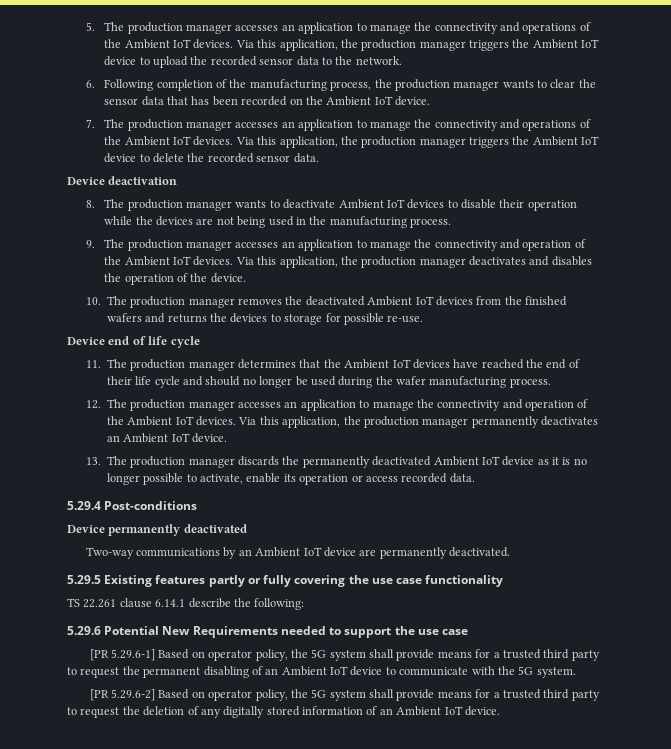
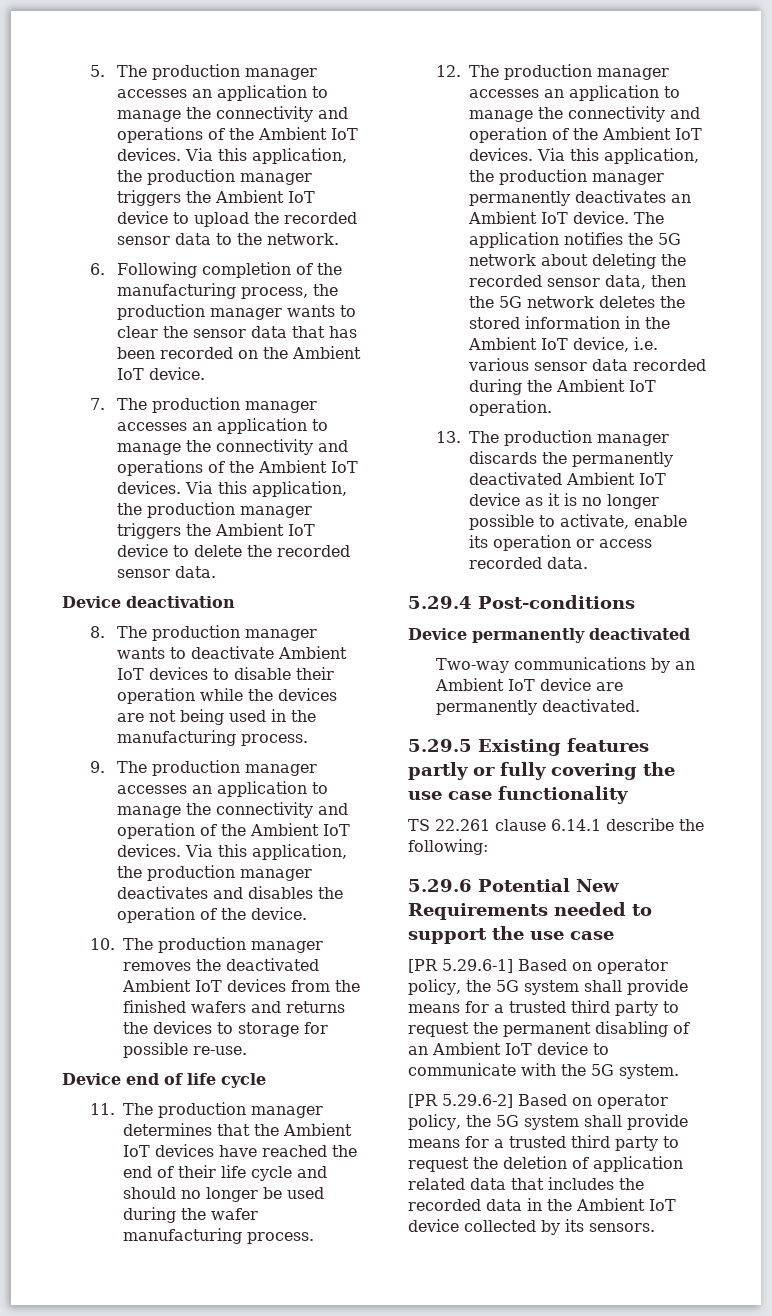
+ The application notifies the 5G network about deleting the recorded sensor data, then the 5G network deletes the stored information in the Ambient IoT device, i.e. various sensor data recorded during the Ambient IoT operation.
- [PR 5.29.6-2] Based on operator policy, the 5G system shall provide means for a trusted third party to request the deletion of any digitally stored information of an Ambient IoT device.
+ [PR 5.29.6-2] Based on operator policy, the 5G system shall provide means for a trusted third party to request the deletion of application related data that includes the recorded data in the Ambient IoT device collected by its sensors.

